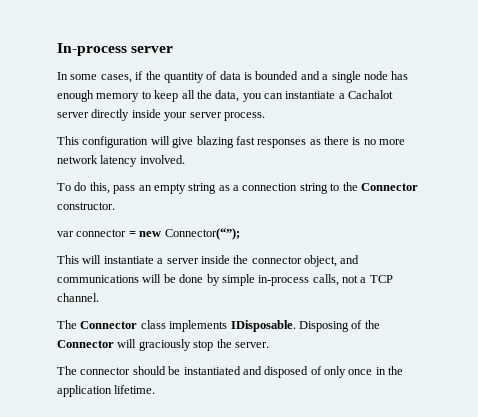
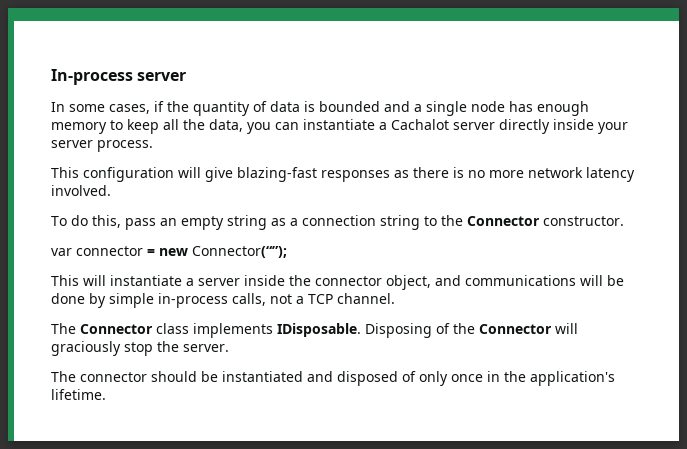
- This configuration will give blazing fast responses as there is no more network latency involved.
+ This configuration will give blazing-fast responses as there is no more network latency involved.
- The connector should be instantiated and disposed of only once in the application lifetime.
+ The connector should be instantiated and disposed of only once in the application's lifetime.

